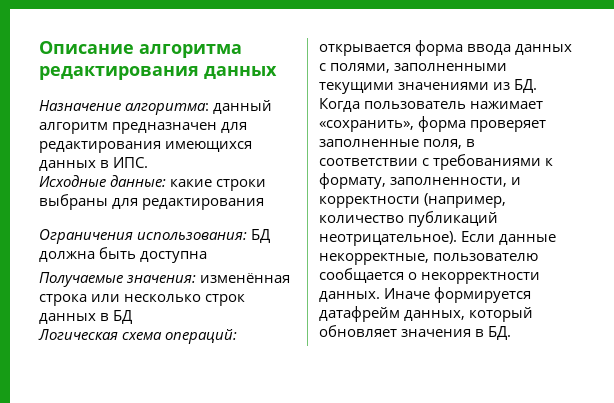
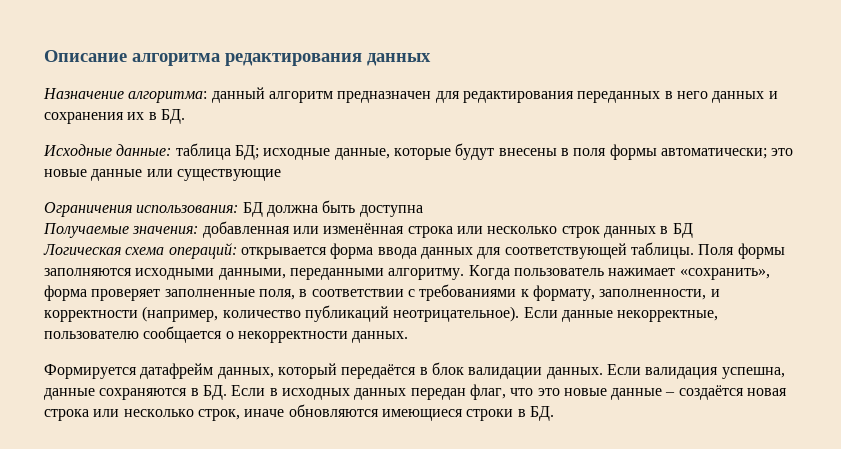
- Назначение алгоритма: данный алгоритм предназначен для редактирования имеющихся данных в ИПС.
- Исходные данные: какие строки выбраны для редактирования
+ Назначение алгоритма: данный алгоритм предназначен для редактирования переданных в него данных и сохранения их в БД.
+ Исходные данные: таблица БД; исходные данные, которые будут внесены в поля формы автоматически; это новые данные или существующие
- Получаемые значения: изменённая строка или несколько строк данных в БД
+ Получаемые значения: добавленная или изменённая строка или несколько строк данных в БД
- Логическая схема операций: открывается форма ввода данных с полями, заполненными текущими значениями из БД. Когда пользователь нажимает «сохранить», форма проверяет заполненные поля, в соответствии с требованиями к формату, заполненности, и корректности (например, количество публикаций неотрицательное).
+ Логическая схема операций: открывается форма ввода данных для соответствующей таблицы. Поля формы заполняются исходными данными, переданными алгоритму. Когда пользователь нажимает «сохранить», форма проверяет заполненные поля, в соответствии с требованиями к формату, заполненности, и корректности (например, количество публикаций неотрицательное).
- Если данные некорректные, пользователю сообщается о некорректности данных. Иначе формируется датафрейм данных, который обновляет значения в БД.
+ Если данные некорректные, пользователю сообщается о некорректности данных.
+ Формируется датафрейм данных, который передаётся в блок валидации данных. Если валидация успешна, данные сохраняются в БД. Если в исходных данных передан флаг, что это новые данные – создаётся новая строка или несколько строк, иначе обновляются имеющиеся строки в БД.

